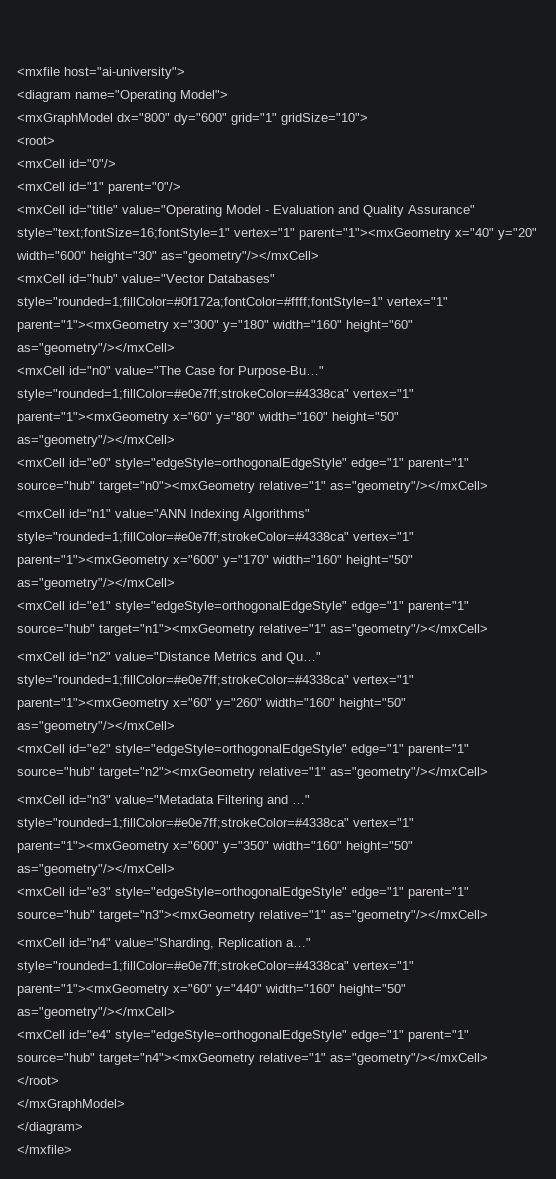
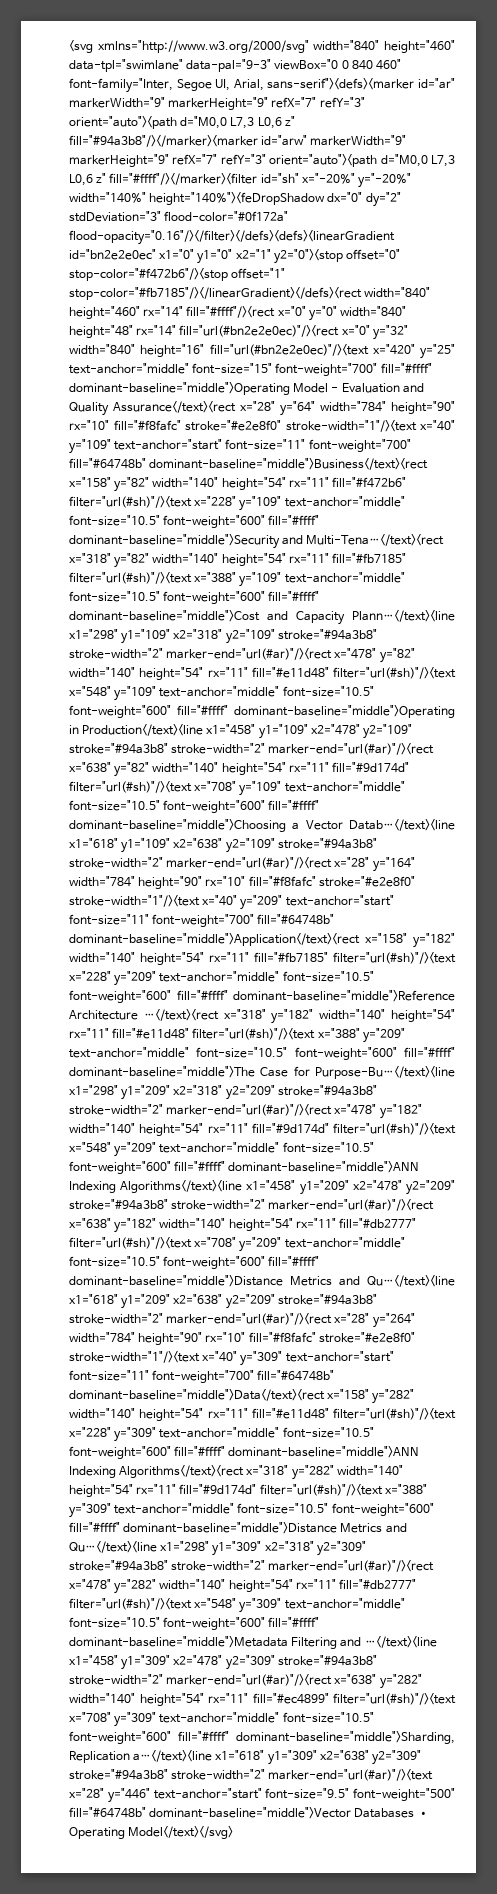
- <mxfile host="ai-university">
- <diagram name="Operating Model">
- <mxGraphModel dx="800" dy="600" grid="1" gridSize="10">
- <root>
- <mxCell id="0"/>
- <mxCell id="1" parent="0"/>
- <mxCell id="title" value="Operating Model - Evaluation and Quality Assurance" style="text;fontSize=16;fontStyle=1" vertex="1" parent="1"><mxGeometry x="40" y="20" width="600" height="30" as="geometry"/></mxCell>
- <mxCell id="hub" value="Vector Databases" style="rounded=1;fillColor=#0f172a;fontColor=#ffff;fontStyle=1" vertex="1" parent="1"><mxGeometry x="300" y="180" width="160" height="60" as="geometry"/></mxCell>
- <mxCell id="n0" value="The Case for Purpose-Bu…" style="rounded=1;fillColor=#e0e7ff;strokeColor=#4338ca" vertex="1" parent="1"><mxGeometry x="60" y="80" width="160" height="50" as="geometry"/></mxCell>
- <mxCell id="e0" style="edgeStyle=orthogonalEdgeStyle" edge="1" parent="1" source="hub" target="n0"><mxGeometry relative="1" as="geometry"/></mxCell>
- <mxCell id="n1" value="ANN Indexing Algorithms" style="rounded=1;fillColor=#e0e7ff;strokeColor=#4338ca" vertex="1" parent="1"><mxGeometry x="600" y="170" width="160" height="50" as="geometry"/></mxCell>
- <mxCell id="e1" style="edgeStyle=orthogonalEdgeStyle" edge="1" parent="1" source="hub" target="n1"><mxGeometry relative="1" as="geometry"/></mxCell>
- <mxCell id="n2" value="Distance Metrics and Qu…" style="rounded=1;fillColor=#e0e7ff;strokeColor=#4338ca" vertex="1" parent="1"><mxGeometry x="60" y="260" width="160" height="50" as="geometry"/></mxCell>
- <mxCell id="e2" style="edgeStyle=orthogonalEdgeStyle" edge="1" parent="1" source="hub" target="n2"><mxGeometry relative="1" as="geometry"/></mxCell>
- <mxCell id="n3" value="Metadata Filtering and …" style="rounded=1;fillColor=#e0e7ff;strokeColor=#4338ca" vertex="1" parent="1"><mxGeometry x="600" y="350" width="160" height="50" as="geometry"/></mxCell>
- <mxCell id="e3" style="edgeStyle=orthogonalEdgeStyle" edge="1" parent="1" source="hub" target="n3"><mxGeometry relative="1" as="geometry"/></mxCell>
- <mxCell id="n4" value="Sharding, Replication a…" style="rounded=1;fillColor=#e0e7ff;strokeColor=#4338ca" vertex="1" parent="1"><mxGeometry x="60" y="440" width="160" height="50" as="geometry"/></mxCell>
- <mxCell id="e4" style="edgeStyle=orthogonalEdgeStyle" edge="1" parent="1" source="hub" target="n4"><mxGeometry relative="1" as="geometry"/></mxCell>
- </root>
- </mxGraphModel>
- </diagram>
- </mxfile>
+ <svg xmlns="http://www.w3.org/2000/svg" width="840" height="460" data-tpl="swimlane" data-pal="9-3" viewBox="0 0 840 460" font-family="Inter, Segoe UI, Arial, sans-serif"><defs><marker id="ar" markerWidth="9" markerHeight="9" refX="7" refY="3" orient="auto"><path d="M0,0 L7,3 L0,6 z" fill="#94a3b8"/></marker><marker id="arw" markerWidth="9" markerHeight="9" refX="7" refY="3" orient="auto"><path d="M0,0 L7,3 L0,6 z" fill="#ffff"/></marker><filter id="sh" x="-20%" y="-20%" width="140%" height="140%"><feDropShadow dx="0" dy="2" stdDeviation="3" flood-color="#0f172a" flood-opacity="0.16"/></filter></defs><defs><linearGradient id="bn2e2e0ec" x1="0" y1="0" x2="1" y2="0"><stop offset="0" stop-color="#f472b6"/><stop offset="1" stop-color="#fb7185"/></linearGradient></defs><rect width="840" height="460" rx="14" fill="#ffff"/><rect x="0" y="0" width="840" height="48" rx="14" fill="url(#bn2e2e0ec)"/><rect x="0" y="32" width="840" height="16" fill="url(#bn2e2e0ec)"/><text x="420" y="25" text-anchor="middle" font-size="15" font-weight="700" fill="#ffff" dominant-baseline="middle">Operating Model - Evaluation and Quality Assurance</text><rect x="28" y="64" width="784" height="90" rx="10" fill="#f8fafc" stroke="#e2e8f0" stroke-width="1"/><text x="40" y="109" text-anchor="start" font-size="11" font-weight="700" fill="#64748b" dominant-baseline="middle">Business</text><rect x="158" y="82" width="140" height="54" rx="11" fill="#f472b6" filter="url(#sh)"/><text x="228" y="109" text-anchor="middle" font-size="10.5" font-weight="600" fill="#ffff" dominant-baseline="middle">Security and Multi-Tena…</text><rect x="318" y="82" width="140" height="54" rx="11" fill="#fb7185" filter="url(#sh)"/><text x="388" y="109" text-anchor="middle" font-size="10.5" font-weight="600" fill="#ffff" dominant-baseline="middle">Cost and Capacity Plann…</text><line x1="298" y1="109" x2="318" y2="109" stroke="#94a3b8" stroke-width="2" marker-end="url(#ar)"/><rect x="478" y="82" width="140" height="54" rx="11" fill="#e11d48" filter="url(#sh)"/><text x="548" y="109" text-anchor="middle" font-size="10.5" font-weight="600" fill="#ffff" dominant-baseline="middle">Operating in Production</text><line x1="458" y1="109" x2="478" y2="109" stroke="#94a3b8" stroke-width="2" marker-end="url(#ar)"/><rect x="638" y="82" width="140" height="54" rx="11" fill="#9d174d" filter="url(#sh)"/><text x="708" y="109" text-anchor="middle" font-size="10.5" font-weight="600" fill="#ffff" dominant-baseline="middle">Choosing a Vector Datab…</text><line x1="618" y1="109" x2="638" y2="109" stroke="#94a3b8" stroke-width="2" marker-end="url(#ar)"/><rect x="28" y="164" width="784" height="90" rx="10" fill="#f8fafc" stroke="#e2e8f0" stroke-width="1"/><text x="40" y="209" text-anchor="start" font-size="11" font-weight="700" fill="#64748b" dominant-baseline="middle">Application</text><rect x="158" y="182" width="140" height="54" rx="11" fill="#fb7185" filter="url(#sh)"/><text x="228" y="209" text-anchor="middle" font-size="10.5" font-weight="600" fill="#ffff" dominant-baseline="middle">Reference Architecture …</text><rect x="318" y="182" width="140" height="54" rx="11" fill="#e11d48" filter="url(#sh)"/><text x="388" y="209" text-anchor="middle" font-size="10.5" font-weight="600" fill="#ffff" dominant-baseline="middle">The Case for Purpose-Bu…</text><line x1="298" y1="209" x2="318" y2="209" stroke="#94a3b8" stroke-width="2" marker-end="url(#ar)"/><rect x="478" y="182" width="140" height="54" rx="11" fill="#9d174d" filter="url(#sh)"/><text x="548" y="209" text-anchor="middle" font-size="10.5" font-weight="600" fill="#ffff" dominant-baseline="middle">ANN Indexing Algorithms</text><line x1="458" y1="209" x2="478" y2="209" stroke="#94a3b8" stroke-width="2" marker-end="url(#ar)"/><rect x="638" y="182" width="140" height="54" rx="11" fill="#db2777" filter="url(#sh)"/><text x="708" y="209" text-anchor="middle" font-size="10.5" font-weight="600" fill="#ffff" dominant-baseline="middle">Distance Metrics and Qu…</text><line x1="618" y1="209" x2="638" y2="209" stroke="#94a3b8" stroke-width="2" marker-end="url(#ar)"/><rect x="28" y="264" width="784" height="90" rx="10" fill="#f8fafc" stroke="#e2e8f0" stroke-width="1"/><text x="40" y="309" text-anchor="start" font-size="11" font-weight="700" fill="#64748b" dominant-baseline="middle">Data</text><rect x="158" y="282" width="140" height="54" rx="11" fill="#e11d48" filter="url(#sh)"/><text x="228" y="309" text-anchor="middle" font-size="10.5" font-weight="600" fill="#ffff" dominant-baseline="middle">ANN Indexing Algorithms</text><rect x="318" y="282" width="140" height="54" rx="11" fill="#9d174d" filter="url(#sh)"/><text x="388" y="309" text-anchor="middle" font-size="10.5" font-weight="600" fill="#ffff" dominant-baseline="middle">Distance Metrics and Qu…</text><line x1="298" y1="309" x2="318" y2="309" stroke="#94a3b8" stroke-width="2" marker-end="url(#ar)"/><rect x="478" y="282" width="140" height="54" rx="11" fill="#db2777" filter="url(#sh)"/><text x="548" y="309" text-anchor="middle" font-size="10.5" font-weight="600" fill="#ffff" dominant-baseline="middle">Metadata Filtering and …</text><line x1="458" y1="309" x2="478" y2="309" stroke="#94a3b8" stroke-width="2" marker-end="url(#ar)"/><rect x="638" y="282" width="140" height="54" rx="11" fill="#ec4899" filter="url(#sh)"/><text x="708" y="309" text-anchor="middle" font-size="10.5" font-weight="600" fill="#ffff" dominant-baseline="middle">Sharding, Replication a…</text><line x1="618" y1="309" x2="638" y2="309" stroke="#94a3b8" stroke-width="2" marker-end="url(#ar)"/><text x="28" y="446" text-anchor="start" font-size="9.5" font-weight="500" fill="#64748b" dominant-baseline="middle">Vector Databases • Operating Model</text></svg>

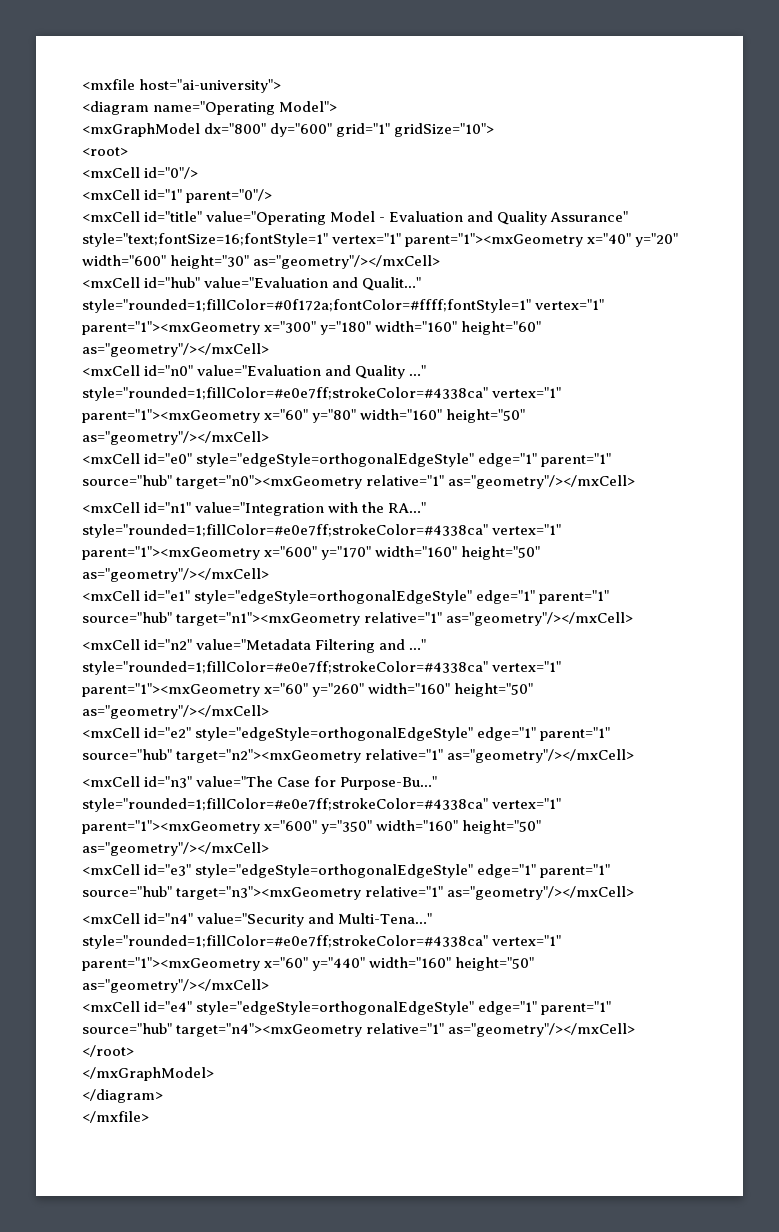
- <svg xmlns="http://www.w3.org/2000/svg" width="840" height="460" data-tpl="swimlane" data-pal="9-3" viewBox="0 0 840 460" font-family="Inter, Segoe UI, Arial, sans-serif"><defs><marker id="ar" markerWidth="9" markerHeight="9" refX="7" refY="3" orient="auto"><path d="M0,0 L7,3 L0,6 z" fill="#94a3b8"/></marker><marker id="arw" markerWidth="9" markerHeight="9" refX="7" refY="3" orient="auto"><path d="M0,0 L7,3 L0,6 z" fill="#ffff"/></marker><filter id="sh" x="-20%" y="-20%" width="140%" height="140%"><feDropShadow dx="0" dy="2" stdDeviation="3" flood-color="#0f172a" flood-opacity="0.16"/></filter></defs><defs><linearGradient id="bn2e2e0ec" x1="0" y1="0" x2="1" y2="0"><stop offset="0" stop-color="#f472b6"/><stop offset="1" stop-color="#fb7185"/></linearGradient></defs><rect width="840" height="460" rx="14" fill="#ffff"/><rect x="0" y="0" width="840" height="48" rx="14" fill="url(#bn2e2e0ec)"/><rect x="0" y="32" width="840" height="16" fill="url(#bn2e2e0ec)"/><text x="420" y="25" text-anchor="middle" font-size="15" font-weight="700" fill="#ffff" dominant-baseline="middle">Operating Model - Evaluation and Quality Assurance</text><rect x="28" y="64" width="784" height="90" rx="10" fill="#f8fafc" stroke="#e2e8f0" stroke-width="1"/><text x="40" y="109" text-anchor="start" font-size="11" font-weight="700" fill="#64748b" dominant-baseline="middle">Business</text><rect x="158" y="82" width="140" height="54" rx="11" fill="#f472b6" filter="url(#sh)"/><text x="228" y="109" text-anchor="middle" font-size="10.5" font-weight="600" fill="#ffff" dominant-baseline="middle">Security and Multi-Tena…</text><rect x="318" y="82" width="140" height="54" rx="11" fill="#fb7185" filter="url(#sh)"/><text x="388" y="109" text-anchor="middle" font-size="10.5" font-weight="600" fill="#ffff" dominant-baseline="middle">Cost and Capacity Plann…</text><line x1="298" y1="109" x2="318" y2="109" stroke="#94a3b8" stroke-width="2" marker-end="url(#ar)"/><rect x="478" y="82" width="140" height="54" rx="11" fill="#e11d48" filter="url(#sh)"/><text x="548" y="109" text-anchor="middle" font-size="10.5" font-weight="600" fill="#ffff" dominant-baseline="middle">Operating in Production</text><line x1="458" y1="109" x2="478" y2="109" stroke="#94a3b8" stroke-width="2" marker-end="url(#ar)"/><rect x="638" y="82" width="140" height="54" rx="11" fill="#9d174d" filter="url(#sh)"/><text x="708" y="109" text-anchor="middle" font-size="10.5" font-weight="600" fill="#ffff" dominant-baseline="middle">Choosing a Vector Datab…</text><line x1="618" y1="109" x2="638" y2="109" stroke="#94a3b8" stroke-width="2" marker-end="url(#ar)"/><rect x="28" y="164" width="784" height="90" rx="10" fill="#f8fafc" stroke="#e2e8f0" stroke-width="1"/><text x="40" y="209" text-anchor="start" font-size="11" font-weight="700" fill="#64748b" dominant-baseline="middle">Application</text><rect x="158" y="182" width="140" height="54" rx="11" fill="#fb7185" filter="url(#sh)"/><text x="228" y="209" text-anchor="middle" font-size="10.5" font-weight="600" fill="#ffff" dominant-baseline="middle">Reference Architecture …</text><rect x="318" y="182" width="140" height="54" rx="11" fill="#e11d48" filter="url(#sh)"/><text x="388" y="209" text-anchor="middle" font-size="10.5" font-weight="600" fill="#ffff" dominant-baseline="middle">The Case for Purpose-Bu…</text><line x1="298" y1="209" x2="318" y2="209" stroke="#94a3b8" stroke-width="2" marker-end="url(#ar)"/><rect x="478" y="182" width="140" height="54" rx="11" fill="#9d174d" filter="url(#sh)"/><text x="548" y="209" text-anchor="middle" font-size="10.5" font-weight="600" fill="#ffff" dominant-baseline="middle">ANN Indexing Algorithms</text><line x1="458" y1="209" x2="478" y2="209" stroke="#94a3b8" stroke-width="2" marker-end="url(#ar)"/><rect x="638" y="182" width="140" height="54" rx="11" fill="#db2777" filter="url(#sh)"/><text x="708" y="209" text-anchor="middle" font-size="10.5" font-weight="600" fill="#ffff" dominant-baseline="middle">Distance Metrics and Qu…</text><line x1="618" y1="209" x2="638" y2="209" stroke="#94a3b8" stroke-width="2" marker-end="url(#ar)"/><rect x="28" y="264" width="784" height="90" rx="10" fill="#f8fafc" stroke="#e2e8f0" stroke-width="1"/><text x="40" y="309" text-anchor="start" font-size="11" font-weight="700" fill="#64748b" dominant-baseline="middle">Data</text><rect x="158" y="282" width="140" height="54" rx="11" fill="#e11d48" filter="url(#sh)"/><text x="228" y="309" text-anchor="middle" font-size="10.5" font-weight="600" fill="#ffff" dominant-baseline="middle">ANN Indexing Algorithms</text><rect x="318" y="282" width="140" height="54" rx="11" fill="#9d174d" filter="url(#sh)"/><text x="388" y="309" text-anchor="middle" font-size="10.5" font-weight="600" fill="#ffff" dominant-baseline="middle">Distance Metrics and Qu…</text><line x1="298" y1="309" x2="318" y2="309" stroke="#94a3b8" stroke-width="2" marker-end="url(#ar)"/><rect x="478" y="282" width="140" height="54" rx="11" fill="#db2777" filter="url(#sh)"/><text x="548" y="309" text-anchor="middle" font-size="10.5" font-weight="600" fill="#ffff" dominant-baseline="middle">Metadata Filtering and …</text><line x1="458" y1="309" x2="478" y2="309" stroke="#94a3b8" stroke-width="2" marker-end="url(#ar)"/><rect x="638" y="282" width="140" height="54" rx="11" fill="#ec4899" filter="url(#sh)"/><text x="708" y="309" text-anchor="middle" font-size="10.5" font-weight="600" fill="#ffff" dominant-baseline="middle">Sharding, Replication a…</text><line x1="618" y1="309" x2="638" y2="309" stroke="#94a3b8" stroke-width="2" marker-end="url(#ar)"/><text x="28" y="446" text-anchor="start" font-size="9.5" font-weight="500" fill="#64748b" dominant-baseline="middle">Vector Databases • Operating Model</text></svg>
+ <mxfile host="ai-university">
+ <diagram name="Operating Model">
+ <mxGraphModel dx="800" dy="600" grid="1" gridSize="10">
+ <root>
+ <mxCell id="0"/>
+ <mxCell id="1" parent="0"/>
+ <mxCell id="title" value="Operating Model - Evaluation and Quality Assurance" style="text;fontSize=16;fontStyle=1" vertex="1" parent="1"><mxGeometry x="40" y="20" width="600" height="30" as="geometry"/></mxCell>
+ <mxCell id="hub" value="Evaluation and Qualit…" style="rounded=1;fillColor=#0f172a;fontColor=#ffff;fontStyle=1" vertex="1" parent="1"><mxGeometry x="300" y="180" width="160" height="60" as="geometry"/></mxCell>
+ <mxCell id="n0" value="Evaluation and Quality …" style="rounded=1;fillColor=#e0e7ff;strokeColor=#4338ca" vertex="1" parent="1"><mxGeometry x="60" y="80" width="160" height="50" as="geometry"/></mxCell>
+ <mxCell id="e0" style="edgeStyle=orthogonalEdgeStyle" edge="1" parent="1" source="hub" target="n0"><mxGeometry relative="1" as="geometry"/></mxCell>
+ <mxCell id="n1" value="Integration with the RA…" style="rounded=1;fillColor=#e0e7ff;strokeColor=#4338ca" vertex="1" parent="1"><mxGeometry x="600" y="170" width="160" height="50" as="geometry"/></mxCell>
+ <mxCell id="e1" style="edgeStyle=orthogonalEdgeStyle" edge="1" parent="1" source="hub" target="n1"><mxGeometry relative="1" as="geometry"/></mxCell>
+ <mxCell id="n2" value="Metadata Filtering and …" style="rounded=1;fillColor=#e0e7ff;strokeColor=#4338ca" vertex="1" parent="1"><mxGeometry x="60" y="260" width="160" height="50" as="geometry"/></mxCell>
+ <mxCell id="e2" style="edgeStyle=orthogonalEdgeStyle" edge="1" parent="1" source="hub" target="n2"><mxGeometry relative="1" as="geometry"/></mxCell>
+ <mxCell id="n3" value="The Case for Purpose-Bu…" style="rounded=1;fillColor=#e0e7ff;strokeColor=#4338ca" vertex="1" parent="1"><mxGeometry x="600" y="350" width="160" height="50" as="geometry"/></mxCell>
+ <mxCell id="e3" style="edgeStyle=orthogonalEdgeStyle" edge="1" parent="1" source="hub" target="n3"><mxGeometry relative="1" as="geometry"/></mxCell>
+ <mxCell id="n4" value="Security and Multi-Tena…" style="rounded=1;fillColor=#e0e7ff;strokeColor=#4338ca" vertex="1" parent="1"><mxGeometry x="60" y="440" width="160" height="50" as="geometry"/></mxCell>
+ <mxCell id="e4" style="edgeStyle=orthogonalEdgeStyle" edge="1" parent="1" source="hub" target="n4"><mxGeometry relative="1" as="geometry"/></mxCell>
+ </root>
+ </mxGraphModel>
+ </diagram>
+ </mxfile>

